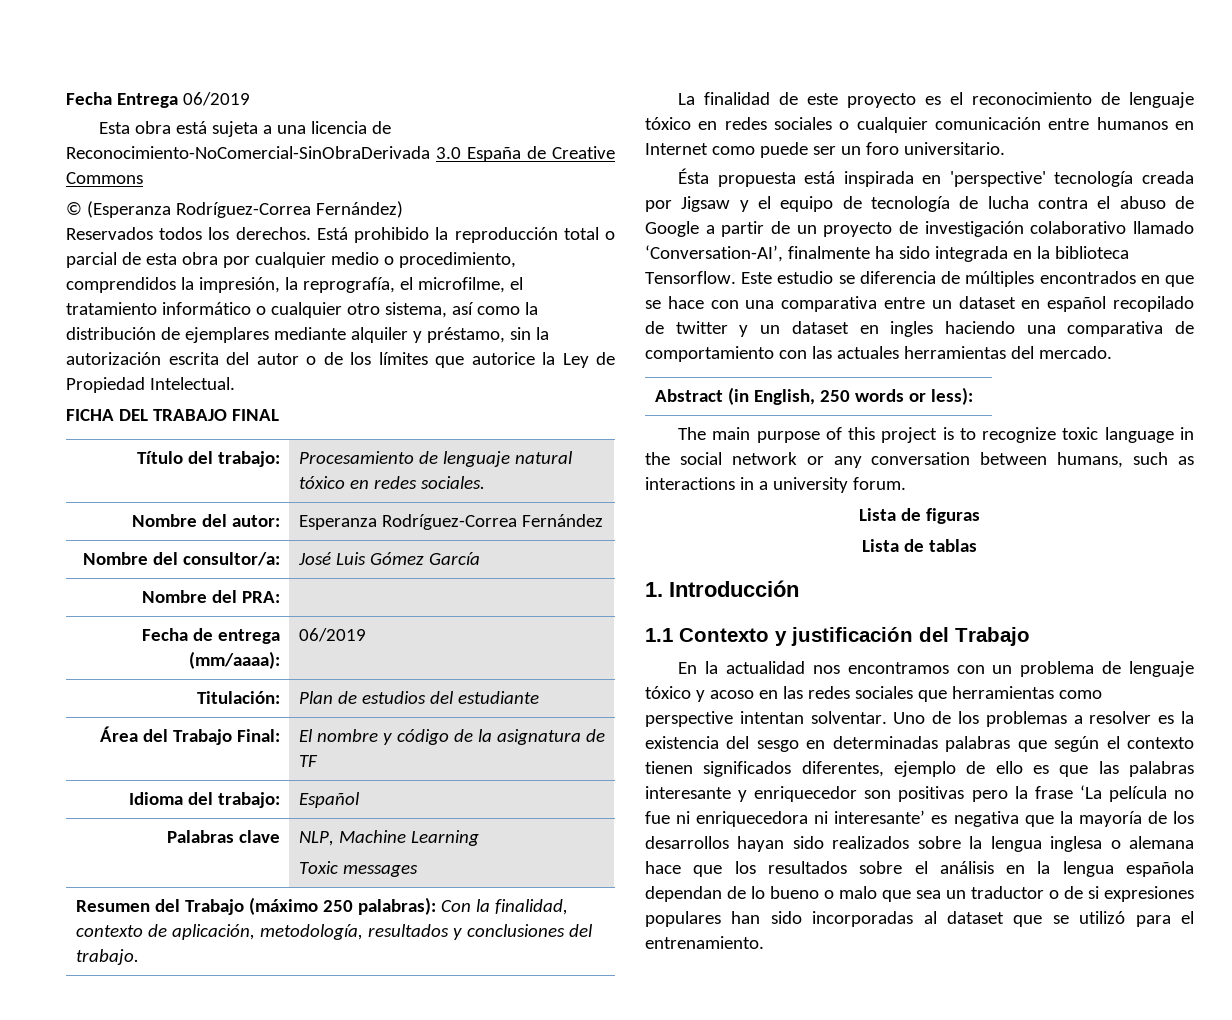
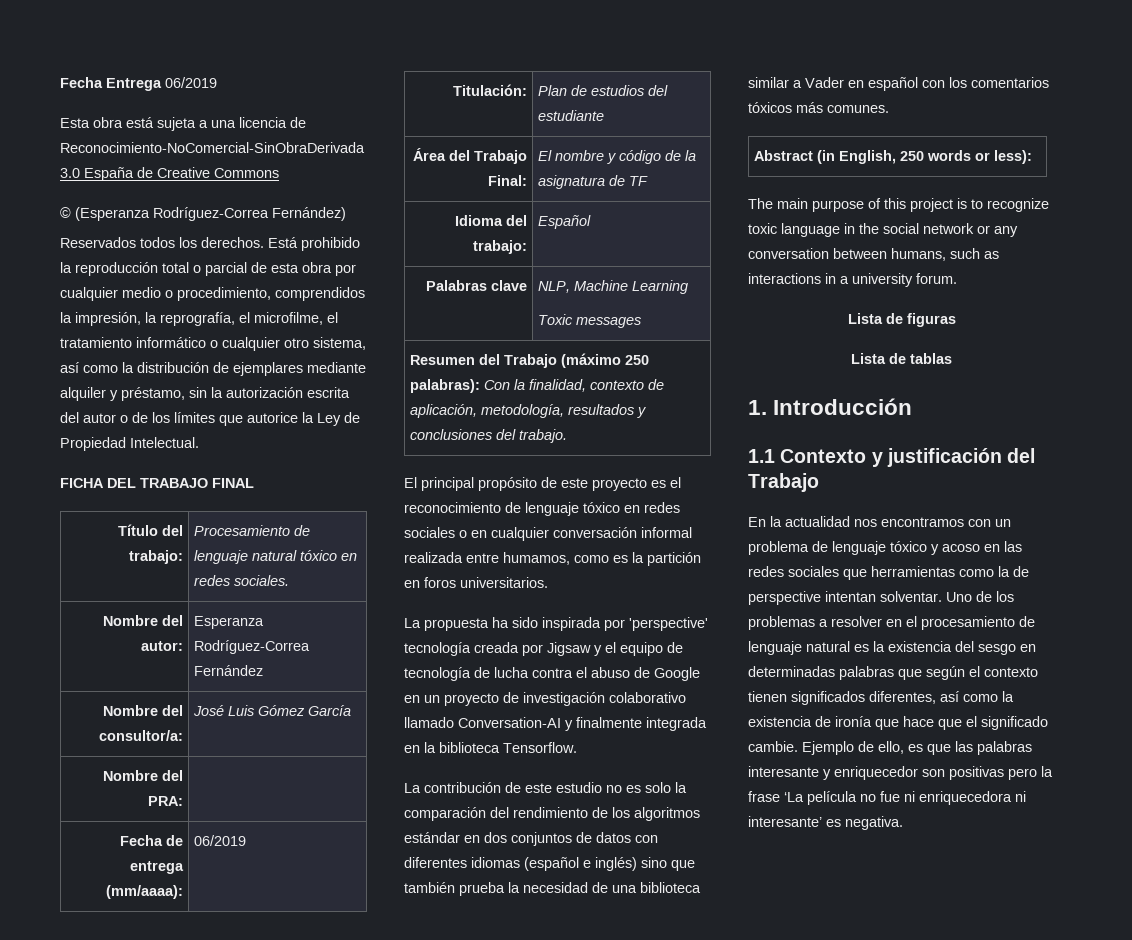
- La finalidad de este proyecto es el reconocimiento de lenguaje tóxico en redes sociales o cualquier comunicación entre humanos en Internet como puede ser un foro universitario.
- Ésta propuesta está inspirada en 'perspective' tecnología creada por Jigsaw y el equipo de tecnología de lucha contra el abuso de Google a partir de un proyecto de investigación colaborativo llamado ‘Conversation-AI’, finalmente ha sido integrada en la biblioteca Tensorflow. Este estudio se diferencia de múltiples encontrados en que se hace con una comparativa entre un dataset en español recopilado de twitter y un dataset en ingles haciendo una comparativa de comportamiento con las actuales herramientas del mercado.
+ El principal propósito de este proyecto es el reconocimiento de lenguaje tóxico en redes sociales o en cualquier conversación informal realizada entre humamos, como es la partición en foros universitarios.
+ La propuesta ha sido inspirada por 'perspective' tecnología creada por Jigsaw y el equipo de tecnología de lucha contra el abuso de Google en un proyecto de investigación colaborativo llamado Conversation-AI y finalmente integrada en la biblioteca Tensorflow.
+ La contribución de este estudio no es solo la comparación del rendimiento de los algoritmos estándar en dos conjuntos de datos con diferentes idiomas (español e inglés) sino que también prueba la necesidad de una biblioteca similar a Vader en español con los comentarios tóxicos más comunes.
- En la actualidad nos encontramos con un problema de lenguaje tóxico y acoso en las redes sociales que herramientas como perspective intentan solventar.
+ En la actualidad nos encontramos con un problema de lenguaje tóxico y acoso en las redes sociales que herramientas como la de perspective intentan solventar.
- Uno de los problemas a resolver es la existencia del sesgo en determinadas palabras que según el contexto tienen significados diferentes, ejemplo de ello es que las palabras interesante y enriquecedor son positivas pero la frase ‘La película no fue ni enriquecedora ni interesante’ es negativa que la mayoría de los desarrollos hayan sido realizados sobre la lengua inglesa o alemana hace que los resultados sobre el análisis en la lengua española dependan de lo bueno o malo que sea un traductor o de si expresiones populares han sido incorporadas al dataset que se utilizó para el entrenamiento.
+ Uno de los problemas a resolver en el procesamiento de lenguaje natural es la existencia del sesgo en determinadas palabras que según el contexto tienen significados diferentes, así como la existencia de ironía que hace que el significado cambie. Ejemplo de ello, es que las palabras interesante y enriquecedor son positivas pero la frase ‘La película no fue ni enriquecedora ni interesante’ es negativa.

